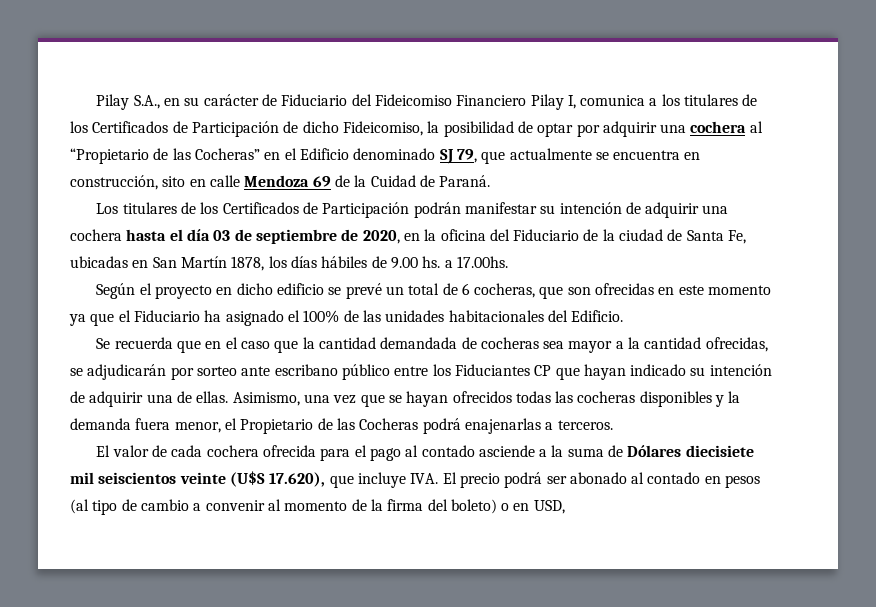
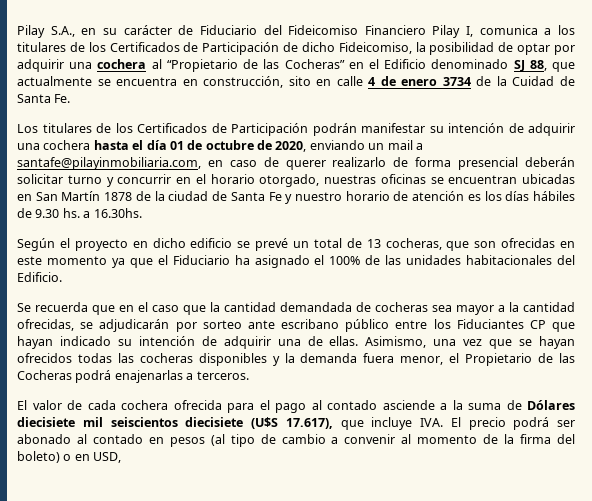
- Pilay S.A., en su carácter de Fiduciario del Fideicomiso Financiero Pilay I, comunica a los titulares de los Certificados de Participación de dicho Fideicomiso, la posibilidad de optar por adquirir una cochera al “Propietario de las Cocheras” en el Edificio denominado SJ 79, que actualmente se encuentra en construcción, sito en calle Mendoza 69 de la Cuidad de Paraná.
+ Pilay S.A., en su carácter de Fiduciario del Fideicomiso Financiero Pilay I, comunica a los titulares de los Certificados de Participación de dicho Fideicomiso, la posibilidad de optar por adquirir una cochera al “Propietario de las Cocheras” en el Edificio denominado SJ 88, que actualmente se encuentra en construcción, sito en calle 4 de enero 3734 de la Cuidad de Santa Fe.
- Los titulares de los Certificados de Participación podrán manifestar su intención de adquirir una cochera hasta el día 03 de septiembre de 2020, en la oficina del Fiduciario de la ciudad de Santa Fe, ubicadas en San Martín 1878, los días hábiles de 9.00 hs. a 17.00hs.
+ Los titulares de los Certificados de Participación podrán manifestar su intención de adquirir una cochera hasta el día 01 de octubre de 2020, enviando un mail a santafe@pilayinmobiliaria.com, en caso de querer realizarlo de forma presencial deberán solicitar turno y concurrir en el horario otorgado, nuestras oficinas se encuentran ubicadas en San Martín 1878 de la ciudad de Santa Fe y nuestro horario de atención es los días hábiles de 9.30 hs. a 16.30hs.
- Según el proyecto en dicho edificio se prevé un total de 6 cocheras, que son ofrecidas en este momento ya que el Fiduciario ha asignado el 100% de las unidades habitacionales del Edificio.
+ Según el proyecto en dicho edificio se prevé un total de 13 cocheras, que son ofrecidas en este momento ya que el Fiduciario ha asignado el 100% de las unidades habitacionales del Edificio.
- El valor de cada cochera ofrecida para el pago al contado asciende a la suma de Dólares diecisiete mil seiscientos veinte (U$S 17.620), que incluye IVA. El precio podrá ser abonado al contado en pesos (al tipo de cambio a convenir al momento de la firma del boleto) o en USD,
+ El valor de cada cochera ofrecida para el pago al contado asciende a la suma de Dólares diecisiete mil seiscientos diecisiete (U$S 17.617), que incluye IVA. El precio podrá ser abonado al contado en pesos (al tipo de cambio a convenir al momento de la firma del boleto) o en USD,

